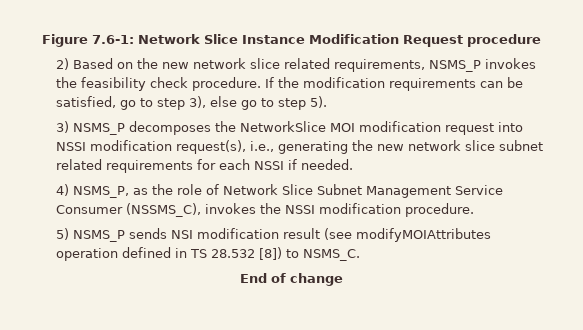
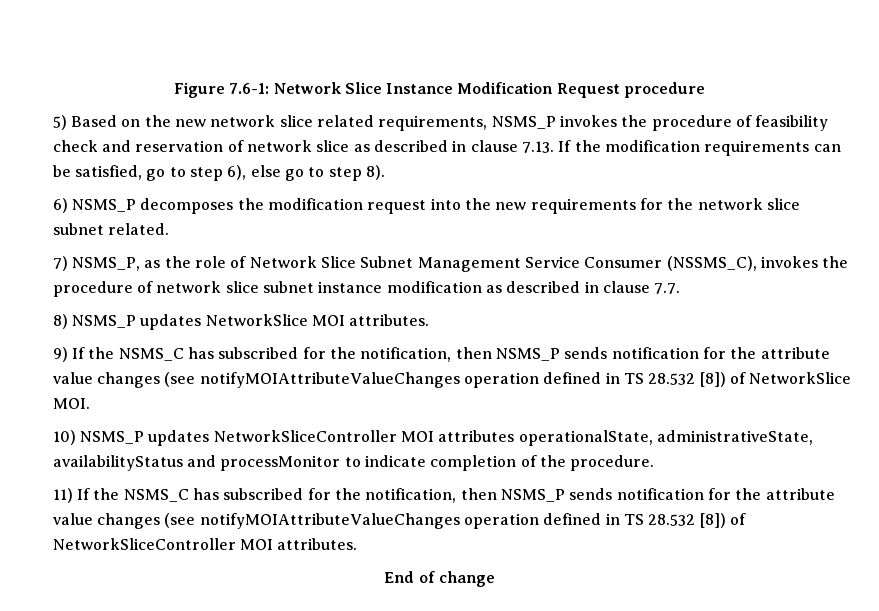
- 2) Based on the new network slice related requirements, NSMS_P invokes the feasibility check procedure. If the modification requirements can be satisfied, go to step 3), else go to step 5).
- 3) NSMS_P decomposes the NetworkSlice MOI modification request into NSSI modification request(s), i.e., generating the new network slice subnet related requirements for each NSSI if needed.
- 4) NSMS_P, as the role of Network Slice Subnet Management Service Consumer (NSSMS_C), invokes the NSSI modification procedure.
- 5) NSMS_P sends NSI modification result (see modifyMOIAttributes operation defined in TS 28.532 [8]) to NSMS_C.
+ 5) Based on the new network slice related requirements, NSMS_P invokes the procedure of feasibility check and reservation of network slice as described in clause 7.13. If the modification requirements can be satisfied, go to step 6), else go to step 8).
+ 6) NSMS_P decomposes the modification request into the new requirements for the network slice subnet related.
+ 7) NSMS_P, as the role of Network Slice Subnet Management Service Consumer (NSSMS_C), invokes the procedure of network slice subnet instance modification as described in clause 7.7.
+ 8) NSMS_P updates NetworkSlice MOI attributes.
+ 9) If the NSMS_C has subscribed for the notification, then NSMS_P sends notification for the attribute value changes (see notifyMOIAttributeValueChanges operation defined in TS 28.532 [8]) of NetworkSlice MOI.
+ 10) NSMS_P updates NetworkSliceController MOI attributes operationalState, administrativeState, availabilityStatus and processMonitor to indicate completion of the procedure.
+ 11) If the NSMS_C has subscribed for the notification, then NSMS_P sends notification for the attribute value changes (see notifyMOIAttributeValueChanges operation defined in TS 28.532 [8]) of NetworkSliceController MOI attributes.

